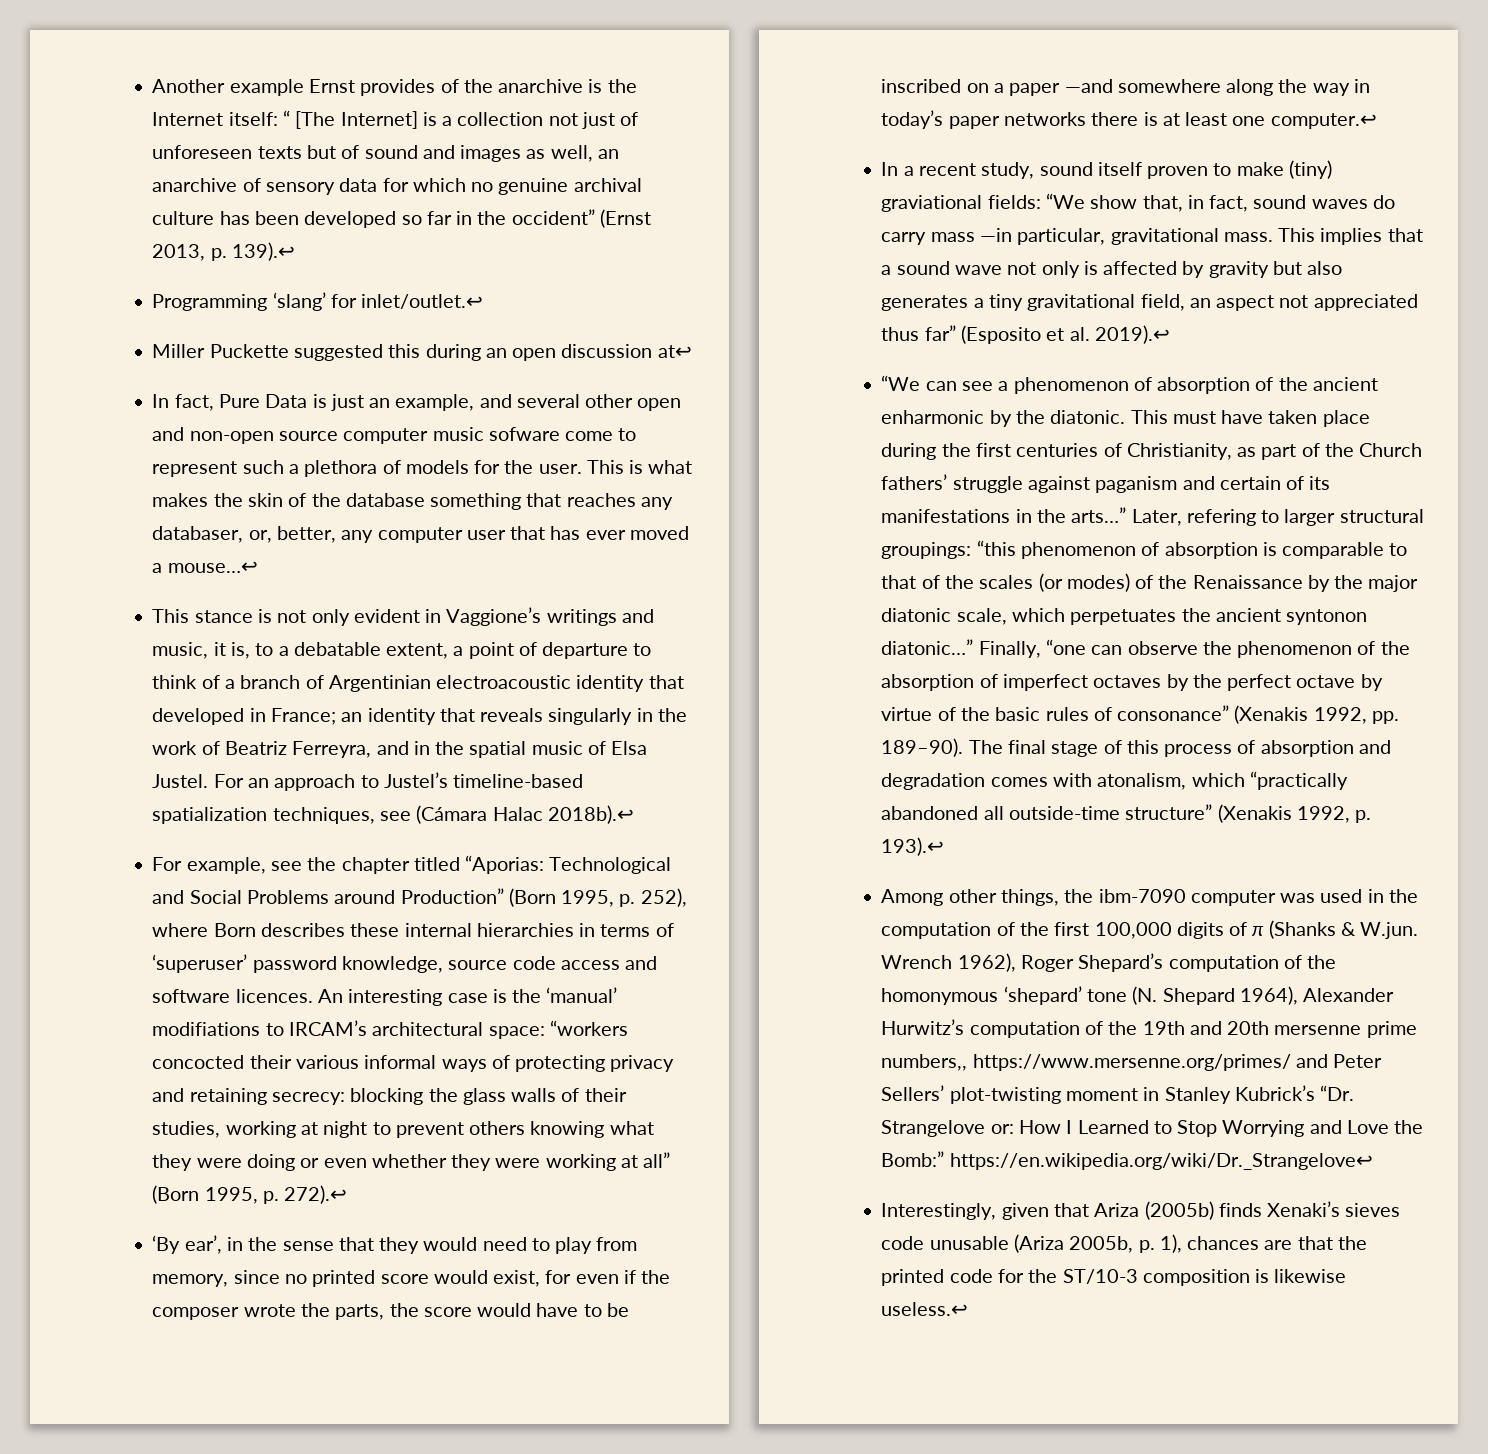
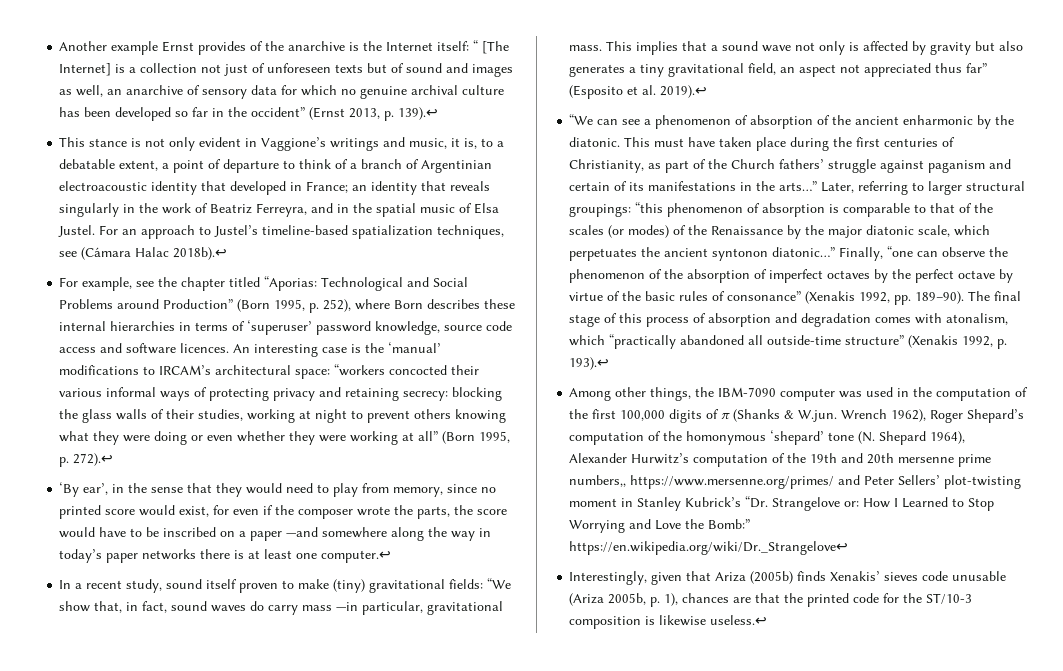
- Programming ‘slang’ for inlet/outlet.↩
- Miller Puckette suggested this during an open discussion at↩
- In fact, Pure Data is just an example, and several other open and non-open source computer music sofware come to represent such a plethora of models for the user. This is what makes the skin of the database something that reaches any databaser, or, better, any computer user that has ever moved a mouse…↩
- An interesting case is the ‘manual’ modifiations to IRCAM’s architectural space: “workers concocted their various informal ways of protecting privacy and retaining secrecy: blocking the glass walls of their studies, working at night to prevent others knowing what they were doing or even whether they were working at all” (Born 1995, p. 272).↩
+ An interesting case is the ‘manual’ modifications to IRCAM’s architectural space: “workers concocted their various informal ways of protecting privacy and retaining secrecy: blocking the glass walls of their studies, working at night to prevent others knowing what they were doing or even whether they were working at all” (Born 1995, p. 272).↩
- In a recent study, sound itself proven to make (tiny) graviational fields: “We show that, in fact, sound waves do carry mass —in particular, gravitational mass.
+ In a recent study, sound itself proven to make (tiny) gravitational fields: “We show that, in fact, sound waves do carry mass —in particular, gravitational mass.
- Later, refering to larger structural groupings: “this phenomenon of absorption is comparable to that of the scales (or modes) of the Renaissance by the major diatonic scale, which perpetuates the ancient syntonon diatonic…”
+ Later, referring to larger structural groupings: “this phenomenon of absorption is comparable to that of the scales (or modes) of the Renaissance by the major diatonic scale, which perpetuates the ancient syntonon diatonic…”
- Among other things, the ibm-7090 computer was used in the computation of the first 100,000 digits of π (Shanks & W.jun. Wrench 1962), Roger Shepard’s computation of the homonymous ‘shepard’ tone (N. Shepard 1964), Alexander Hurwitz’s computation of the 19th and 20th mersenne prime numbers,, https://www.mersenne.org/primes/ and Peter Sellers’ plot-twisting moment in Stanley Kubrick’s “Dr. Strangelove or:
+ Among other things, the IBM-7090 computer was used in the computation of the first 100,000 digits of π (Shanks & W.jun. Wrench 1962), Roger Shepard’s computation of the homonymous ‘shepard’ tone (N. Shepard 1964), Alexander Hurwitz’s computation of the 19th and 20th mersenne prime numbers,, https://www.mersenne.org/primes/ and Peter Sellers’ plot-twisting moment in Stanley Kubrick’s “Dr. Strangelove or:
- Interestingly, given that Ariza (2005b) finds Xenaki’s sieves code unusable (Ariza 2005b, p. 1), chances are that the printed code for the ST/10-3 composition is likewise useless.↩
+ Interestingly, given that Ariza (2005b) finds Xenakis’ sieves code unusable (Ariza 2005b, p. 1), chances are that the printed code for the ST/10-3 composition is likewise useless.↩

